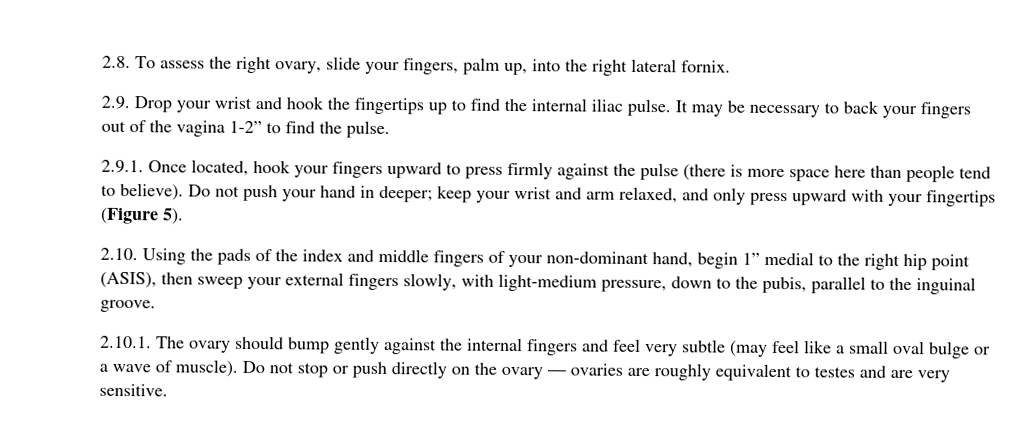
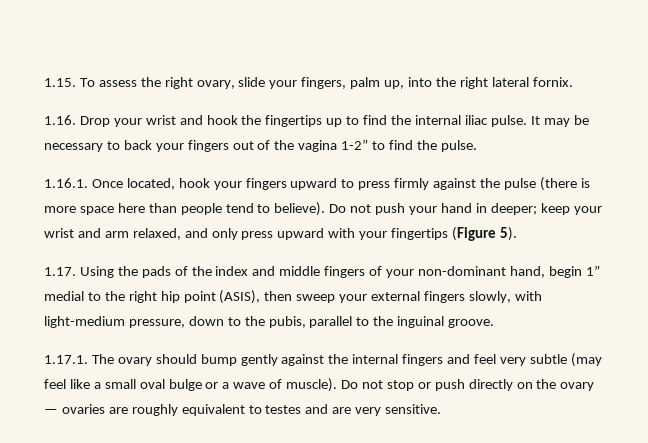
- 2.8. To assess the right ovary, slide your fingers, palm up, into the right lateral fornix.
+ 1.15. To assess the right ovary, slide your fingers, palm up, into the right lateral fornix.
- 2.9. Drop your wrist and hook the fingertips up to find the internal iliac pulse.
+ 1.16. Drop your wrist and hook the fingertips up to find the internal iliac pulse.
- 2.9.1. Once located, hook your fingers upward to press firmly against the pulse (there is more space here than people tend to believe).
+ 1.16.1. Once located, hook your fingers upward to press firmly against the pulse (there is more space here than people tend to believe).
- 2.10. Using the pads of the index and middle fingers of your non-dominant hand, begin 1” medial to the right hip point (ASIS), then sweep your external fingers slowly, with light-medium pressure, down to the pubis, parallel to the inguinal groove.
+ 1.17. Using the pads of the index and middle fingers of your non-dominant hand, begin 1” medial to the right hip point (ASIS), then sweep your external fingers slowly, with light-medium pressure, down to the pubis, parallel to the inguinal groove.
- 2.10.1. The ovary should bump gently against the internal fingers and feel very subtle (may feel like a small oval bulge or a wave of muscle).
+ 1.17.1. The ovary should bump gently against the internal fingers and feel very subtle (may feel like a small oval bulge or a wave of muscle).

